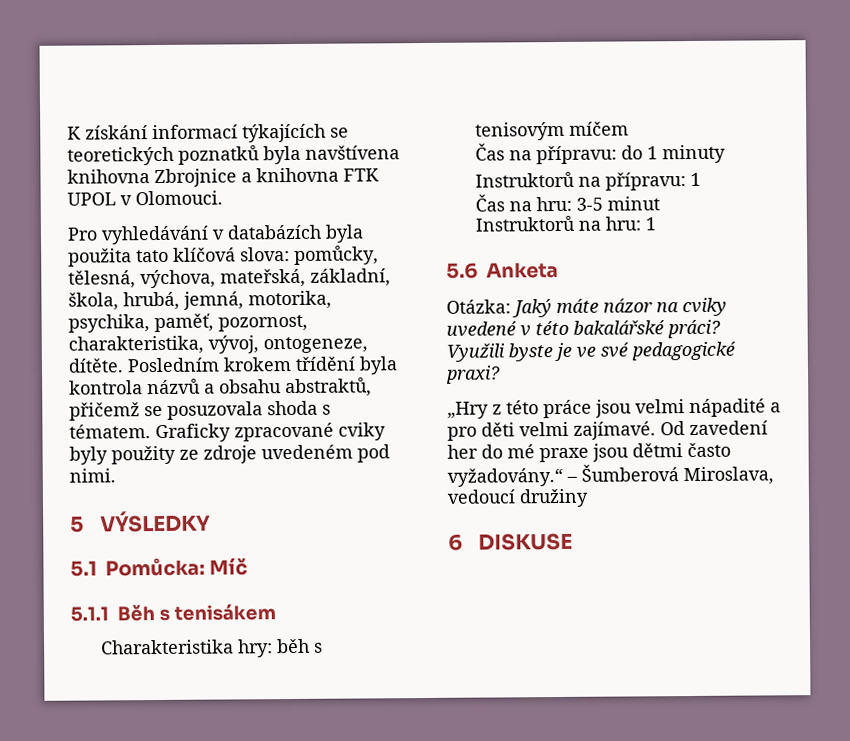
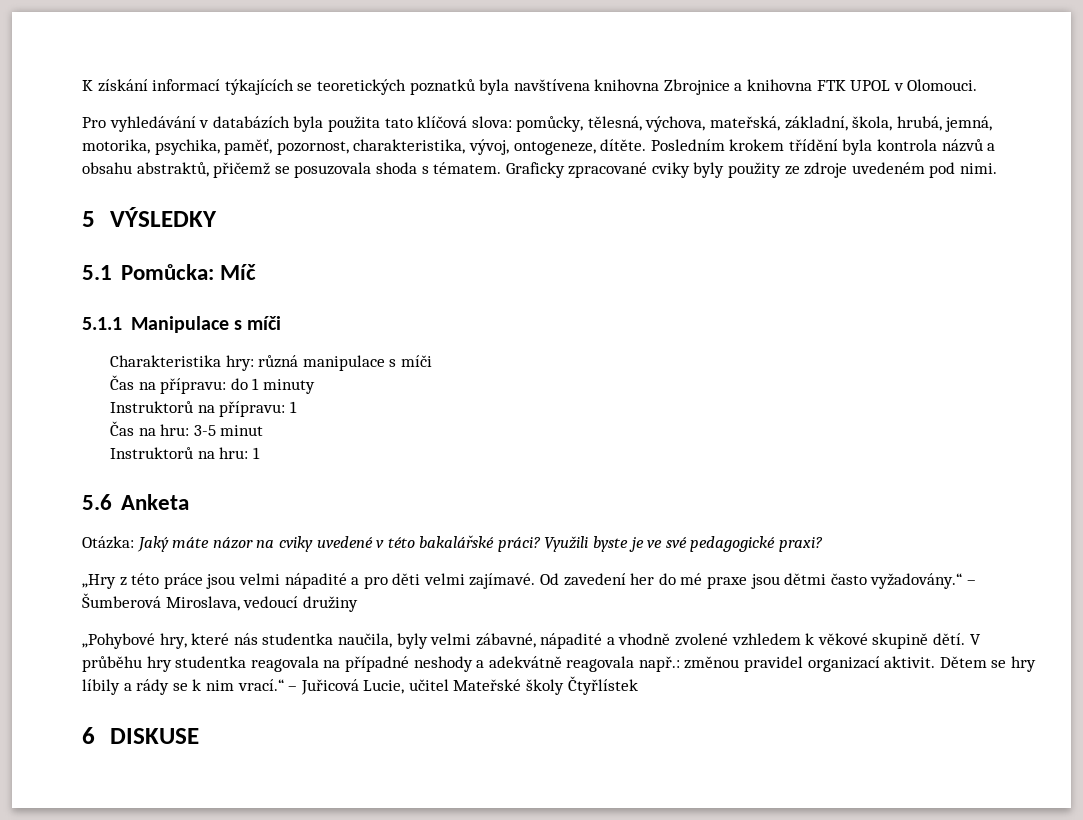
- 5.1.1 Běh s tenisákem
+ 5.1.1 Manipulace s míči
- Charakteristika hry: běh s tenisovým míčem
+ Charakteristika hry: různá manipulace s míči
+ „Pohybové hry, které nás studentka naučila, byly velmi zábavné, nápadité a vhodně zvolené vzhledem k věkové skupině dětí. V průběhu hry studentka reagovala na případné neshody a adekvátně reagovala např.: změnou pravidel organizací aktivit. Dětem se hry líbily a rády se k nim vrací.“ – Juřicová Lucie, učitel Mateřské školy Čtyřlístek

